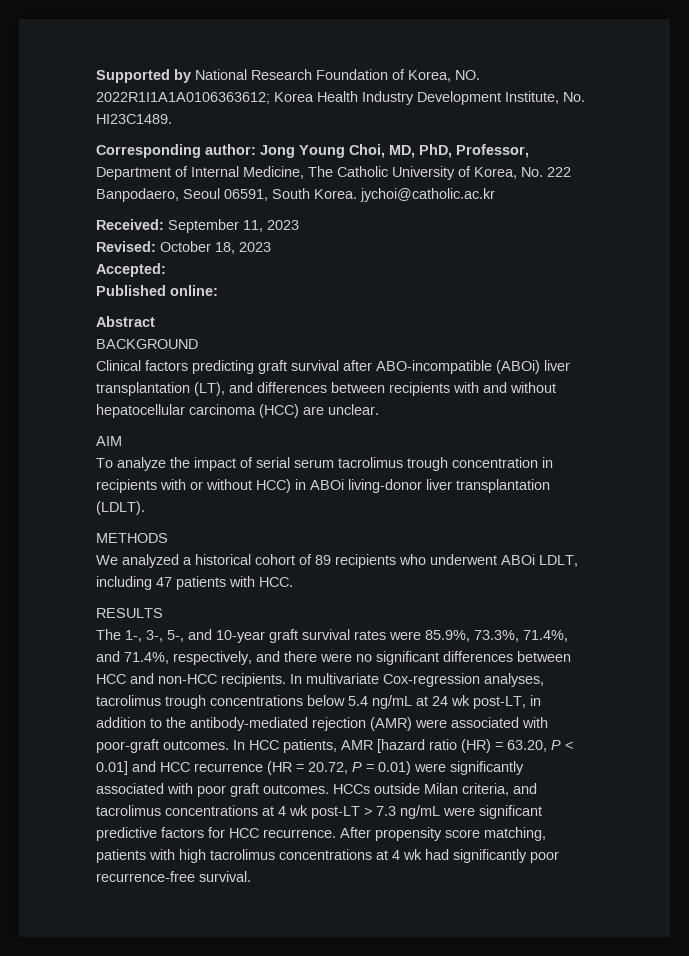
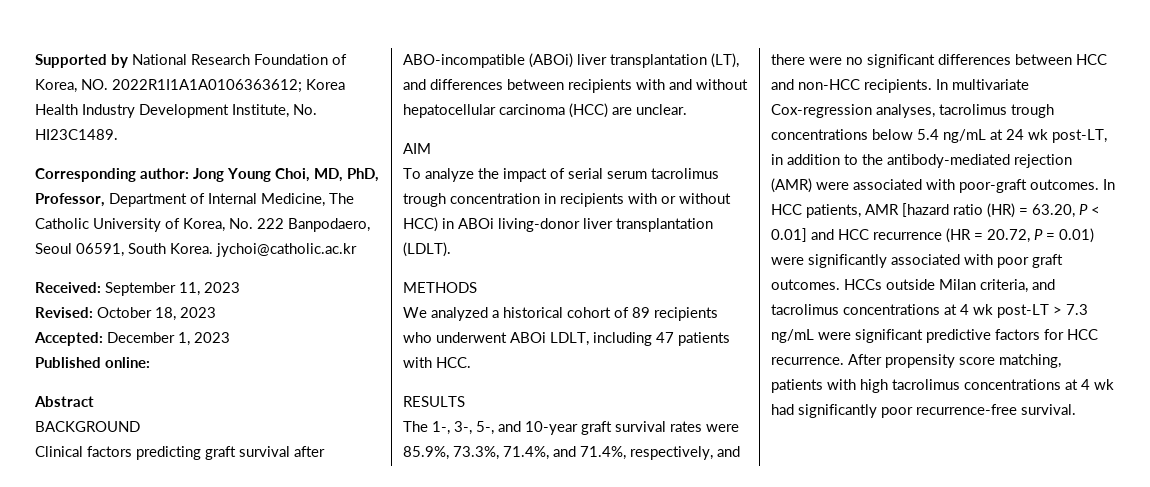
- Accepted:
+ Accepted: December 1, 2023

